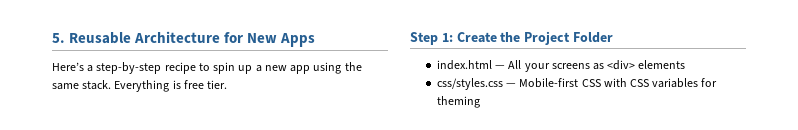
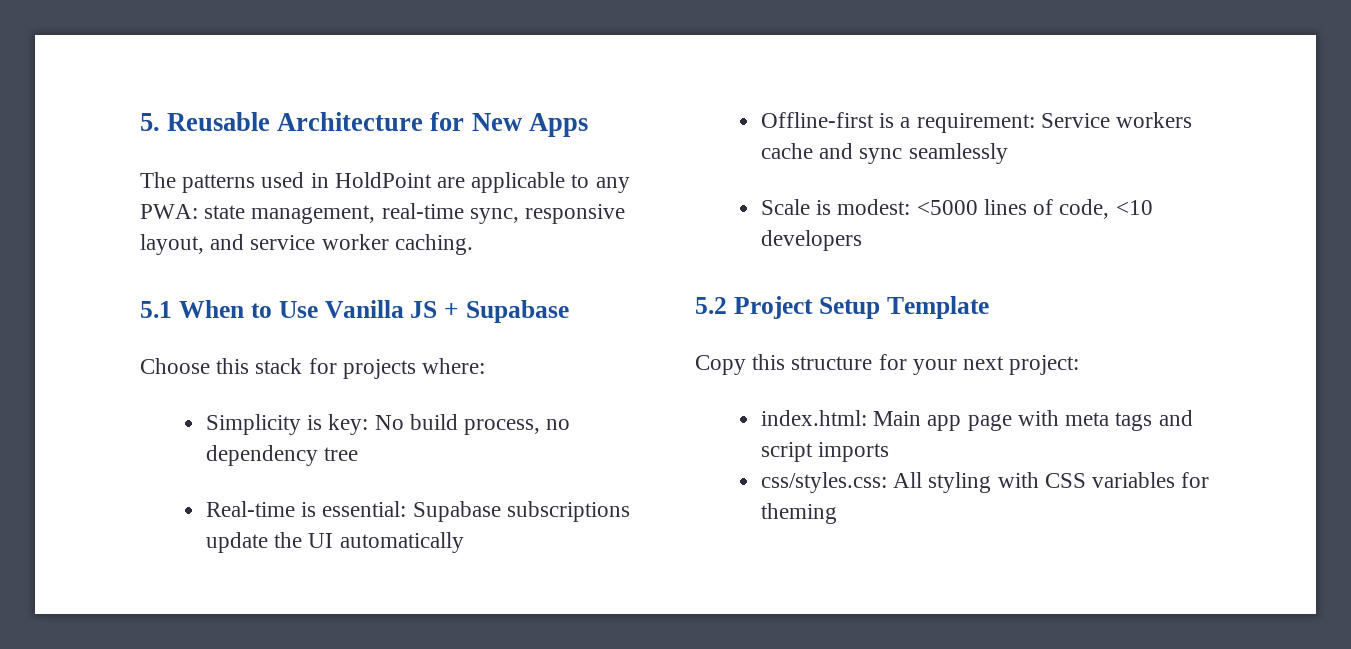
- Here’s a step-by-step recipe to spin up a new app using the same stack. Everything is free tier.
- Step 1: Create the Project Folder
- index.html — All your screens as <div> elements
- css/styles.css — Mobile-first CSS with CSS variables for theming
+ The patterns used in HoldPoint are applicable to any PWA: state management, real-time sync, responsive layout, and service worker caching.
+ 5.1 When to Use Vanilla JS + Supabase
+ Choose this stack for projects where:
+ Simplicity is key: No build process, no dependency tree
+ Real-time is essential: Supabase subscriptions update the UI automatically
+ Offline-first is a requirement: Service workers cache and sync seamlessly
+ Scale is modest: <5000 lines of code, <10 developers
+ 5.2 Project Setup Template
+ Copy this structure for your next project:
+ index.html: Main app page with meta tags and script imports
+ css/styles.css: All styling with CSS variables for theming

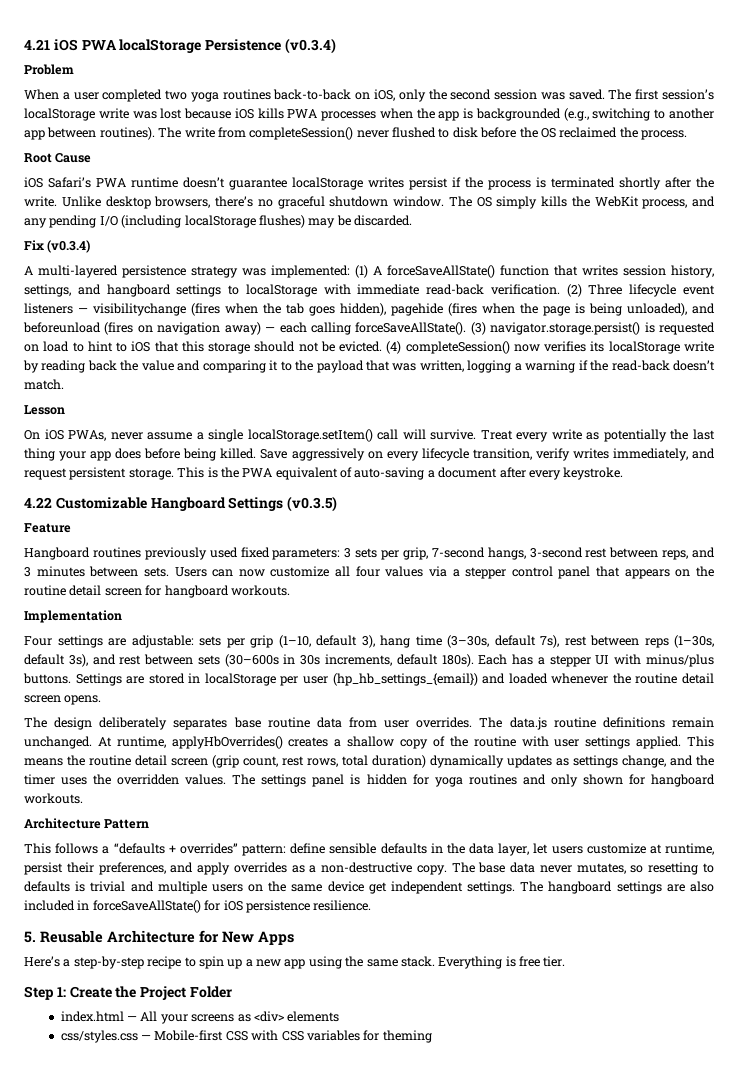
+ 4.21 iOS PWA localStorage Persistence (v0.3.4)
+ Problem
+ When a user completed two yoga routines back-to-back on iOS, only the second session was saved. The first session’s localStorage write was lost because iOS kills PWA processes when the app is backgrounded (e.g., switching to another app between routines). The write from completeSession() never flushed to disk before the OS reclaimed the process.
+ Root Cause
+ iOS Safari’s PWA runtime doesn’t guarantee localStorage writes persist if the process is terminated shortly after the write. Unlike desktop browsers, there’s no graceful shutdown window. The OS simply kills the WebKit process, and any pending I/O (including localStorage flushes) may be discarded.
+ Fix (v0.3.4)
+ A multi-layered persistence strategy was implemented: (1) A forceSaveAllState() function that writes session history, settings, and hangboard settings to localStorage with immediate read-back verification. (2) Three lifecycle event listeners — visibilitychange (fires when the tab goes hidden), pagehide (fires when the page is being unloaded), and beforeunload (fires on navigation away) — each calling forceSaveAllState(). (3) navigator.storage.persist() is requested on load to hint to iOS that this storage should not be evicted. (4) completeSession() now verifies its localStorage write by reading back the value and comparing it to the payload that was written, logging a warning if the read-back doesn’t match.
+ Lesson
+ On iOS PWAs, never assume a single localStorage.setItem() call will survive. Treat every write as potentially the last thing your app does before being killed. Save aggressively on every lifecycle transition, verify writes immediately, and request persistent storage. This is the PWA equivalent of auto-saving a document after every keystroke.
+ 4.22 Customizable Hangboard Settings (v0.3.5)
+ Feature
+ Hangboard routines previously used fixed parameters: 3 sets per grip, 7-second hangs, 3-second rest between reps, and 3 minutes between sets. Users can now customize all four values via a stepper control panel that appears on the routine detail screen for hangboard workouts.
+ Implementation
+ Four settings are adjustable: sets per grip (1–10, default 3), hang time (3–30s, default 7s), rest between reps (1–30s, default 3s), and rest between sets (30–600s in 30s increments, default 180s). Each has a stepper UI with minus/plus buttons. Settings are stored in localStorage per user (hp_hb_settings_{email}) and loaded whenever the routine detail screen opens.
+ The design deliberately separates base routine data from user overrides. The data.js routine definitions remain unchanged. At runtime, applyHbOverrides() creates a shallow copy of the routine with user settings applied. This means the routine detail screen (grip count, rest rows, total duration) dynamically updates as settings change, and the timer uses the overridden values. The settings panel is hidden for yoga routines and only shown for hangboard workouts.
+ Architecture Pattern
+ This follows a “defaults + overrides” pattern: define sensible defaults in the data layer, let users customize at runtime, persist their preferences, and apply overrides as a non-destructive copy. The base data never mutates, so resetting to defaults is trivial and multiple users on the same device get independent settings. The hangboard settings are also included in forceSaveAllState() for iOS persistence resilience.
- The patterns used in HoldPoint are applicable to any PWA: state management, real-time sync, responsive layout, and service worker caching.
- 5.1 When to Use Vanilla JS + Supabase
- Choose this stack for projects where:
- Simplicity is key: No build process, no dependency tree
- Real-time is essential: Supabase subscriptions update the UI automatically
- Offline-first is a requirement: Service workers cache and sync seamlessly
- Scale is modest: <5000 lines of code, <10 developers
- 5.2 Project Setup Template
- Copy this structure for your next project:
- index.html: Main app page with meta tags and script imports
- css/styles.css: All styling with CSS variables for theming
+ Here’s a step-by-step recipe to spin up a new app using the same stack. Everything is free tier.
+ Step 1: Create the Project Folder
+ index.html — All your screens as <div> elements
+ css/styles.css — Mobile-first CSS with CSS variables for theming

